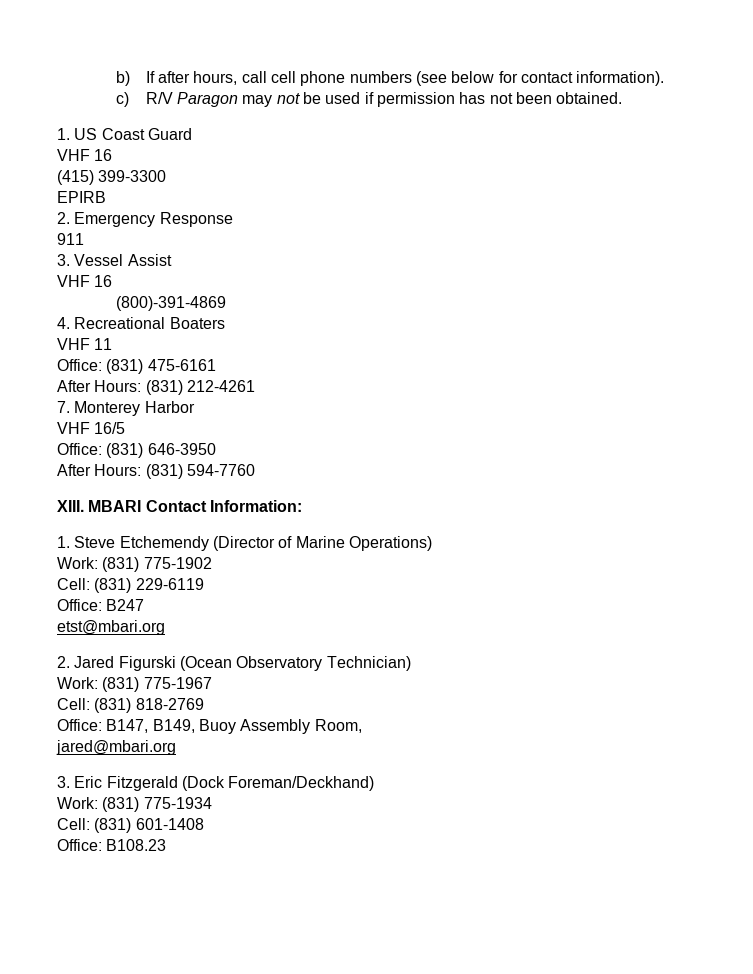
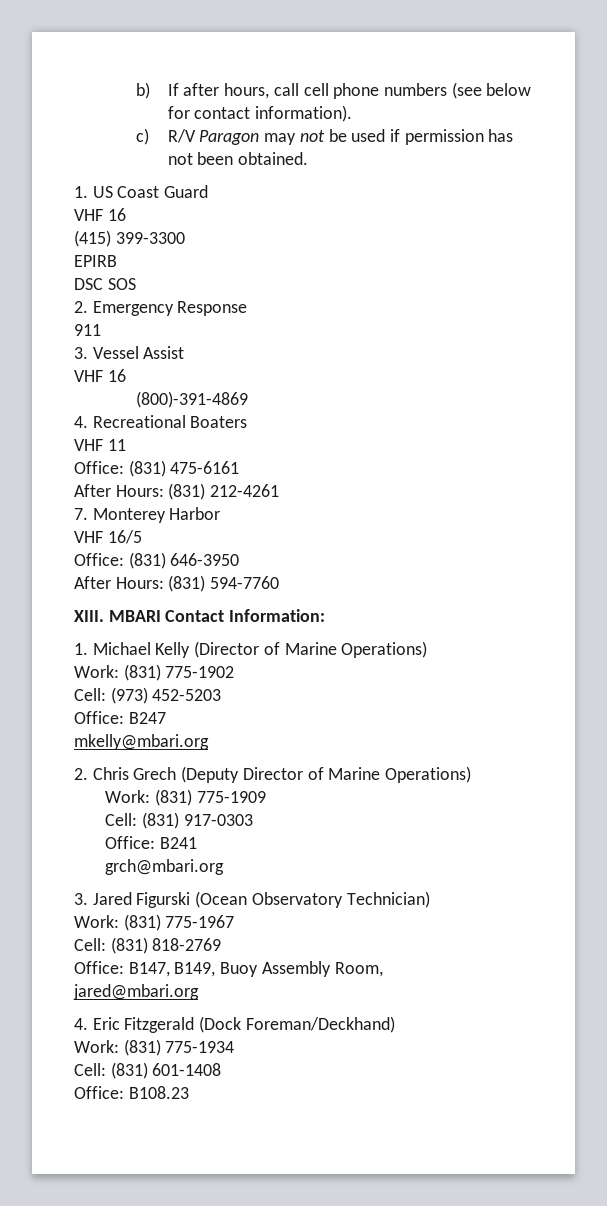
+ DSC SOS
- 1. Steve Etchemendy (Director of Marine Operations)
+ 1. Michael Kelly (Director of Marine Operations)
- Cell: (831) 229-6119
+ Cell: (973) 452-5203
- etst@mbari.org
- 2. Jared Figurski (Ocean Observatory Technician)
+ mkelly@mbari.org
+ 2. Chris Grech (Deputy Director of Marine Operations)
+ Work: (831) 775-1909
+ Cell: (831) 917-0303
+ Office: B241
+ grch@mbari.org
+ 3. Jared Figurski (Ocean Observatory Technician)
- 3. Eric Fitzgerald (Dock Foreman/Deckhand)
+ 4. Eric Fitzgerald (Dock Foreman/Deckhand)

